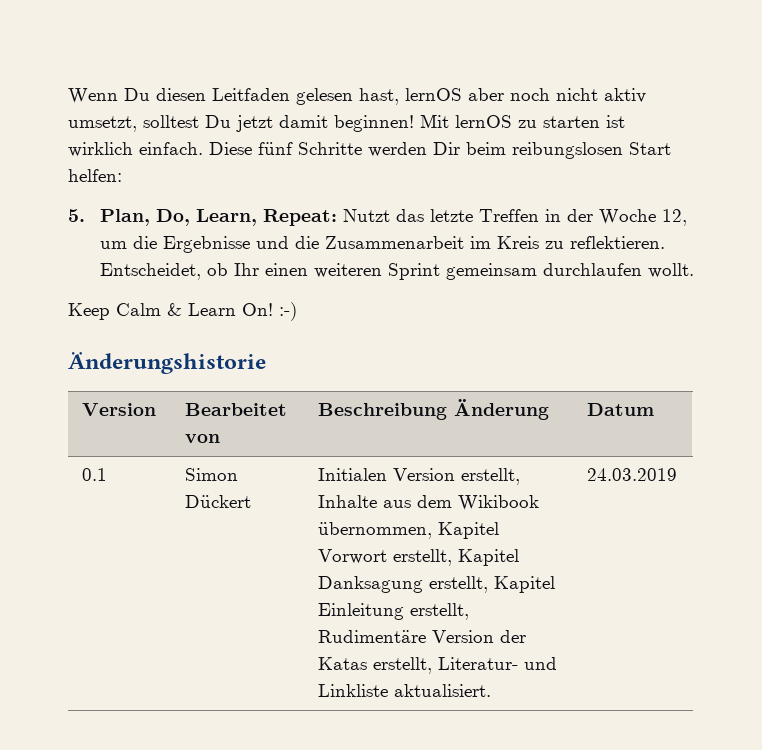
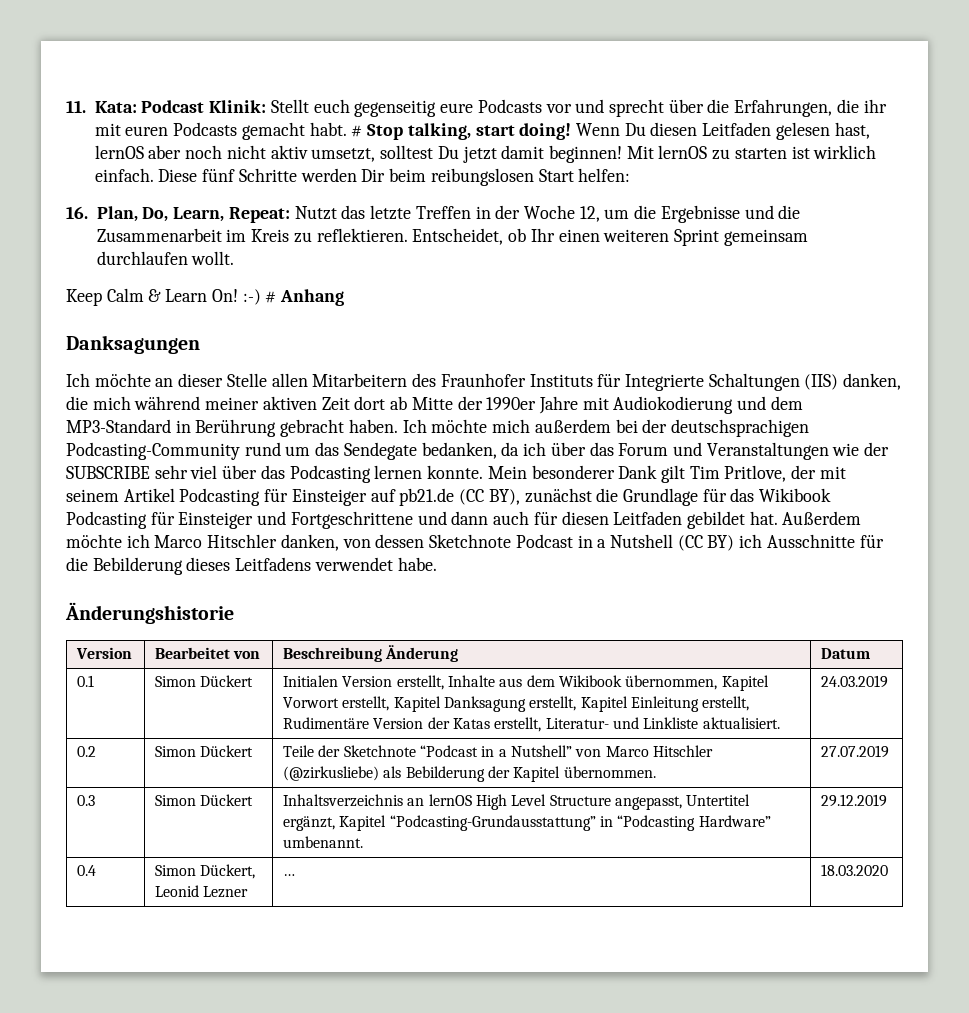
+ 11. Kata: Podcast Klinik: Stellt euch gegenseitig eure Podcasts vor und sprecht über die Erfahrungen, die ihr mit euren Podcasts gemacht habt. # Stop talking, start doing!
- 5. Plan, Do, Learn, Repeat: Nutzt das letzte Treffen in der Woche 12, um die Ergebnisse und die Zusammenarbeit im Kreis zu reflektieren.
+ 16. Plan, Do, Learn, Repeat: Nutzt das letzte Treffen in der Woche 12, um die Ergebnisse und die Zusammenarbeit im Kreis zu reflektieren.
- Keep Calm & Learn On! :-)
+ Keep Calm & Learn On! :-) # Anhang
+ Danksagungen
+ Ich möchte an dieser Stelle allen Mitarbeitern des Fraunhofer Instituts für Integrierte Schaltungen (IIS) danken, die mich während meiner aktiven Zeit dort ab Mitte der 1990er Jahre mit Audiokodierung und dem MP3-Standard in Berührung gebracht haben. Ich möchte mich außerdem bei der deutschsprachigen Podcasting-Community rund um das Sendegate bedanken, da ich über das Forum und Veranstaltungen wie der SUBSCRIBE sehr viel über das Podcasting lernen konnte. Mein besonderer Dank gilt Tim Pritlove, der mit seinem Artikel Podcasting für Einsteiger auf pb21.de (CC BY), zunächst die Grundlage für das Wikibook Podcasting für Einsteiger und Fortgeschrittene und dann auch für diesen Leitfaden gebildet hat. Außerdem möchte ich Marco Hitschler danken, von dessen Sketchnote Podcast in a Nutshell (CC BY) ich Ausschnitte für die Bebilderung dieses Leitfadens verwendet habe.
+ 0.2 | Simon Dückert | Teile der Sketchnote “Podcast in a Nutshell” von Marco Hitschler (@zirkusliebe) als Bebilderung der Kapitel übernommen. | 27.07.2019
+ 0.3 | Simon Dückert | Inhaltsverzeichnis an lernOS High Level Structure angepasst, Untertitel ergänzt, Kapitel “Podcasting-Grundausstattung” in “Podcasting Hardware” umbenannt. | 29.12.2019
+ 0.4 | Simon Dückert, Leonid Lezner | … | 18.03.2020

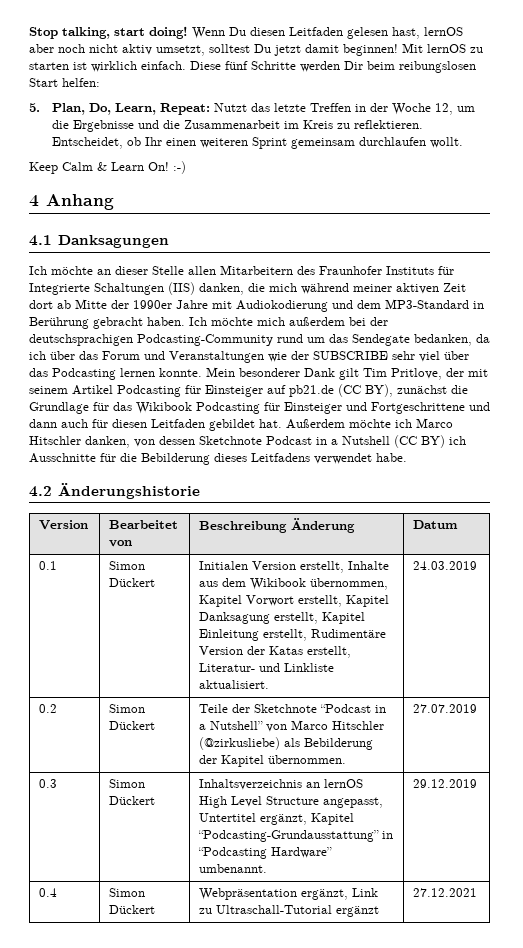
- 11. Kata: Podcast Klinik: Stellt euch gegenseitig eure Podcasts vor und sprecht über die Erfahrungen, die ihr mit euren Podcasts gemacht habt. # Stop talking, start doing!
+ Stop talking, start doing!
- 16. Plan, Do, Learn, Repeat: Nutzt das letzte Treffen in der Woche 12, um die Ergebnisse und die Zusammenarbeit im Kreis zu reflektieren.
+ 5. Plan, Do, Learn, Repeat: Nutzt das letzte Treffen in der Woche 12, um die Ergebnisse und die Zusammenarbeit im Kreis zu reflektieren.
- Keep Calm & Learn On! :-) # Anhang
+ Keep Calm & Learn On! :-)
+ 4 Anhang
- Danksagungen
+ 4.1 Danksagungen
- Änderungshistorie
+ 4.2 Änderungshistorie
- 0.4 | Simon Dückert, Leonid Lezner | … | 18.03.2020
+ 0.4 | Simon Dückert | Webpräsentation ergänzt, Link zu Ultraschall-Tutorial ergänzt | 27.12.2021

